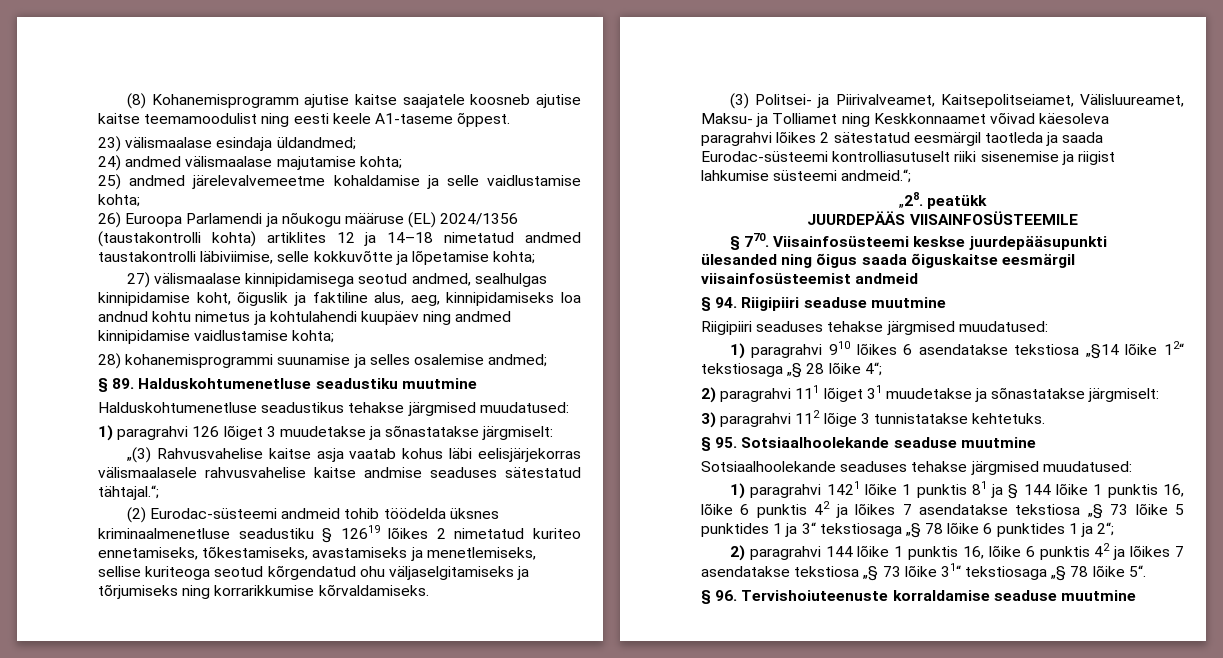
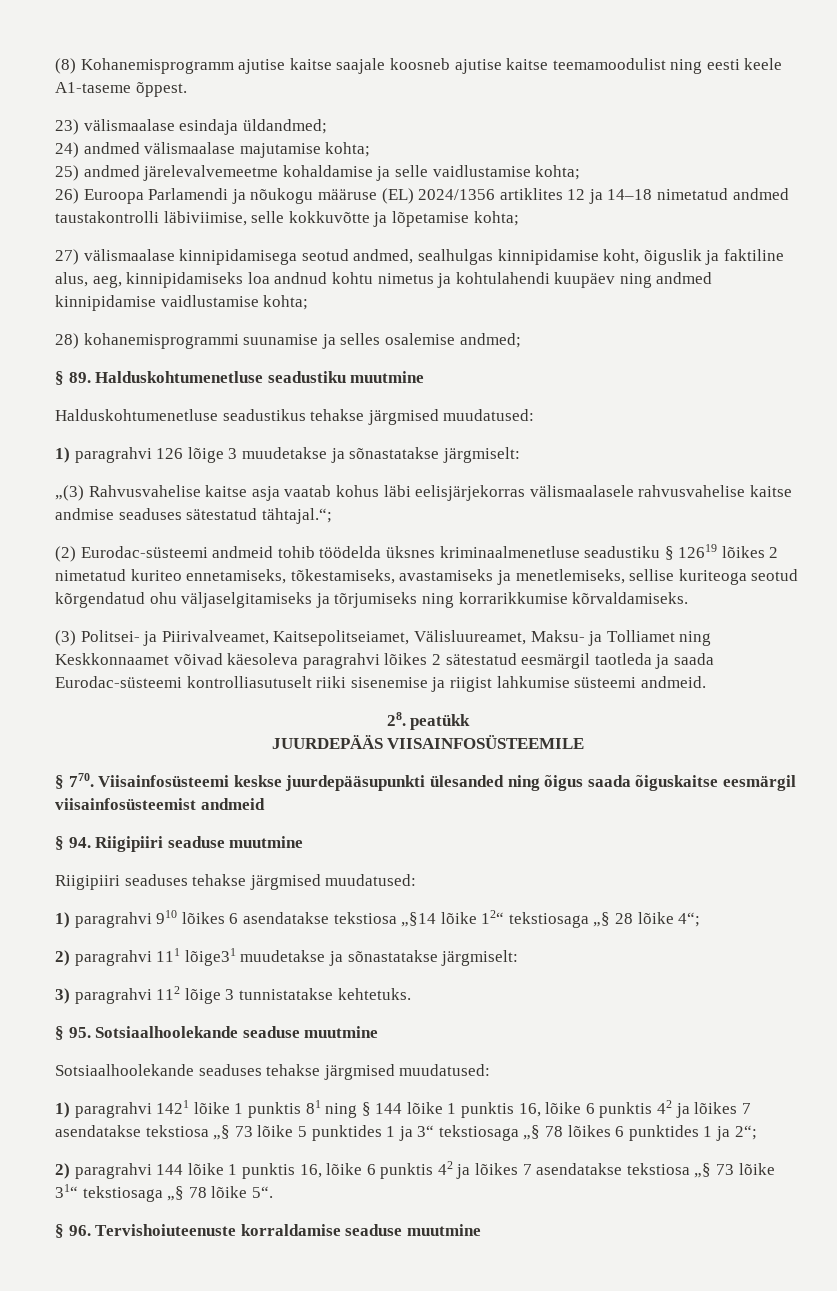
- (8) Kohanemisprogramm ajutise kaitse saajatele koosneb ajutise kaitse teemamoodulist ning eesti keele A1-taseme õppest.
+ (8) Kohanemisprogramm ajutise kaitse saajale koosneb ajutise kaitse teemamoodulist ning eesti keele A1-taseme õppest.
- 26) Euroopa Parlamendi ja nõukogu määruse (EL) 2024/1356 (taustakontrolli kohta) artiklites 12 ja 14–18 nimetatud andmed taustakontrolli läbiviimise, selle kokkuvõtte ja lõpetamise kohta;
+ 26) Euroopa Parlamendi ja nõukogu määruse (EL) 2024/1356 artiklites 12 ja 14–18 nimetatud andmed taustakontrolli läbiviimise, selle kokkuvõtte ja lõpetamise kohta;
- 1) paragrahvi 126 lõiget 3 muudetakse ja sõnastatakse järgmiselt:
+ 1) paragrahvi 126 lõige 3 muudetakse ja sõnastatakse järgmiselt:
- (3) Politsei- ja Piirivalveamet, Kaitsepolitseiamet, Välisluureamet, Maksu- ja Tolliamet ning Keskkonnaamet võivad käesoleva paragrahvi lõikes 2 sätestatud eesmärgil taotleda ja saada Eurodac-süsteemi kontrolliasutuselt riiki sisenemise ja riigist lahkumise süsteemi andmeid.“;
- „28. peatükk
+ (3) Politsei- ja Piirivalveamet, Kaitsepolitseiamet, Välisluureamet, Maksu- ja Tolliamet ning Keskkonnaamet võivad käesoleva paragrahvi lõikes 2 sätestatud eesmärgil taotleda ja saada Eurodac-süsteemi kontrolliasutuselt riiki sisenemise ja riigist lahkumise süsteemi andmeid.
+ 28. peatükk
- 2) paragrahvi 111 lõiget 31 muudetakse ja sõnastatakse järgmiselt:
+ 2) paragrahvi 111 lõige31 muudetakse ja sõnastatakse järgmiselt:
- 1) paragrahvi 1421 lõike 1 punktis 81 ja § 144 lõike 1 punktis 16, lõike 6 punktis 42 ja lõikes 7 asendatakse tekstiosa „§ 73 lõike 5 punktides 1 ja 3“ tekstiosaga „§ 78 lõike 6 punktides 1 ja 2“;
+ 1) paragrahvi 1421 lõike 1 punktis 81 ning § 144 lõike 1 punktis 16, lõike 6 punktis 42 ja lõikes 7 asendatakse tekstiosa „§ 73 lõike 5 punktides 1 ja 3“ tekstiosaga „§ 78 lõikes 6 punktides 1 ja 2“;

